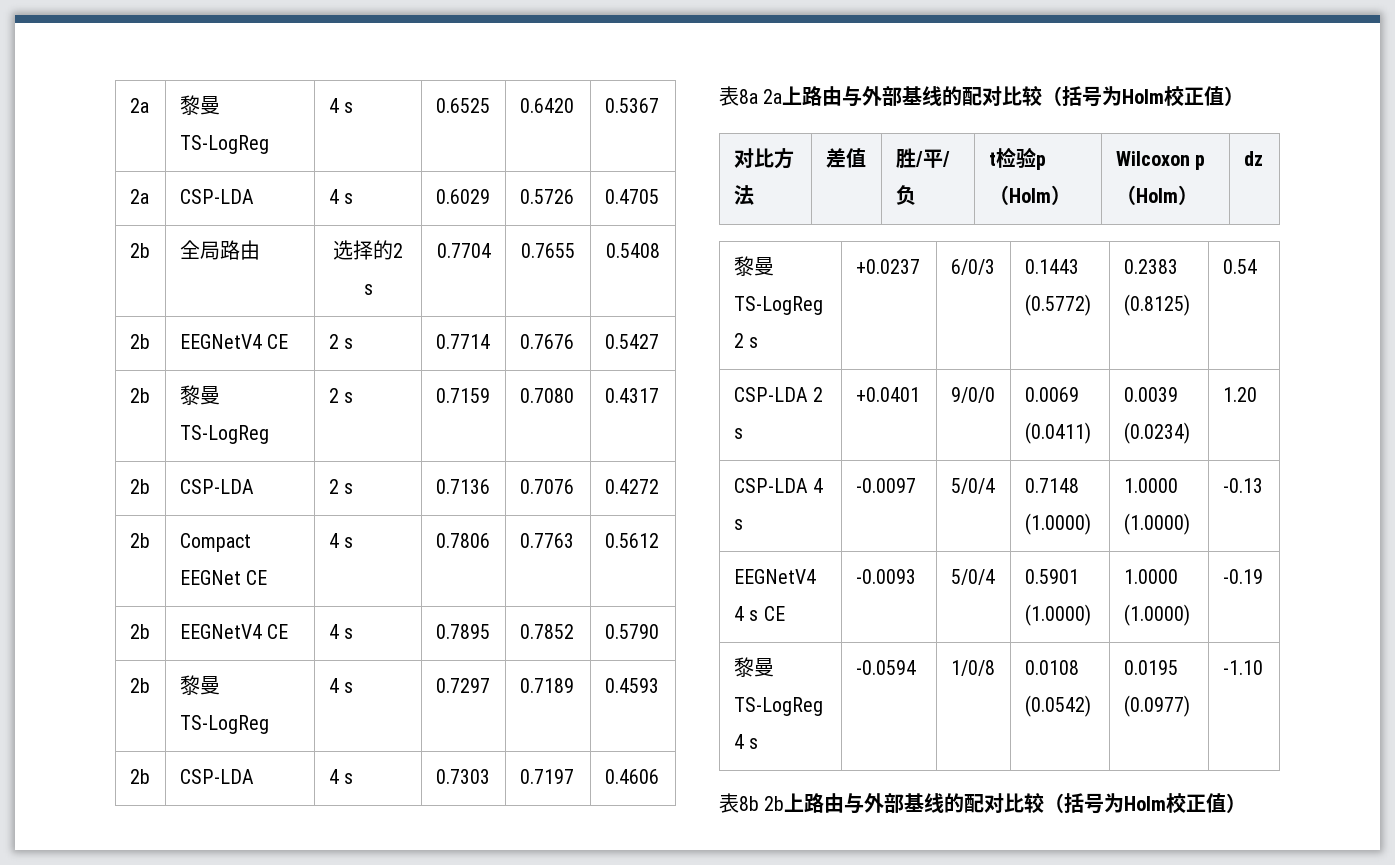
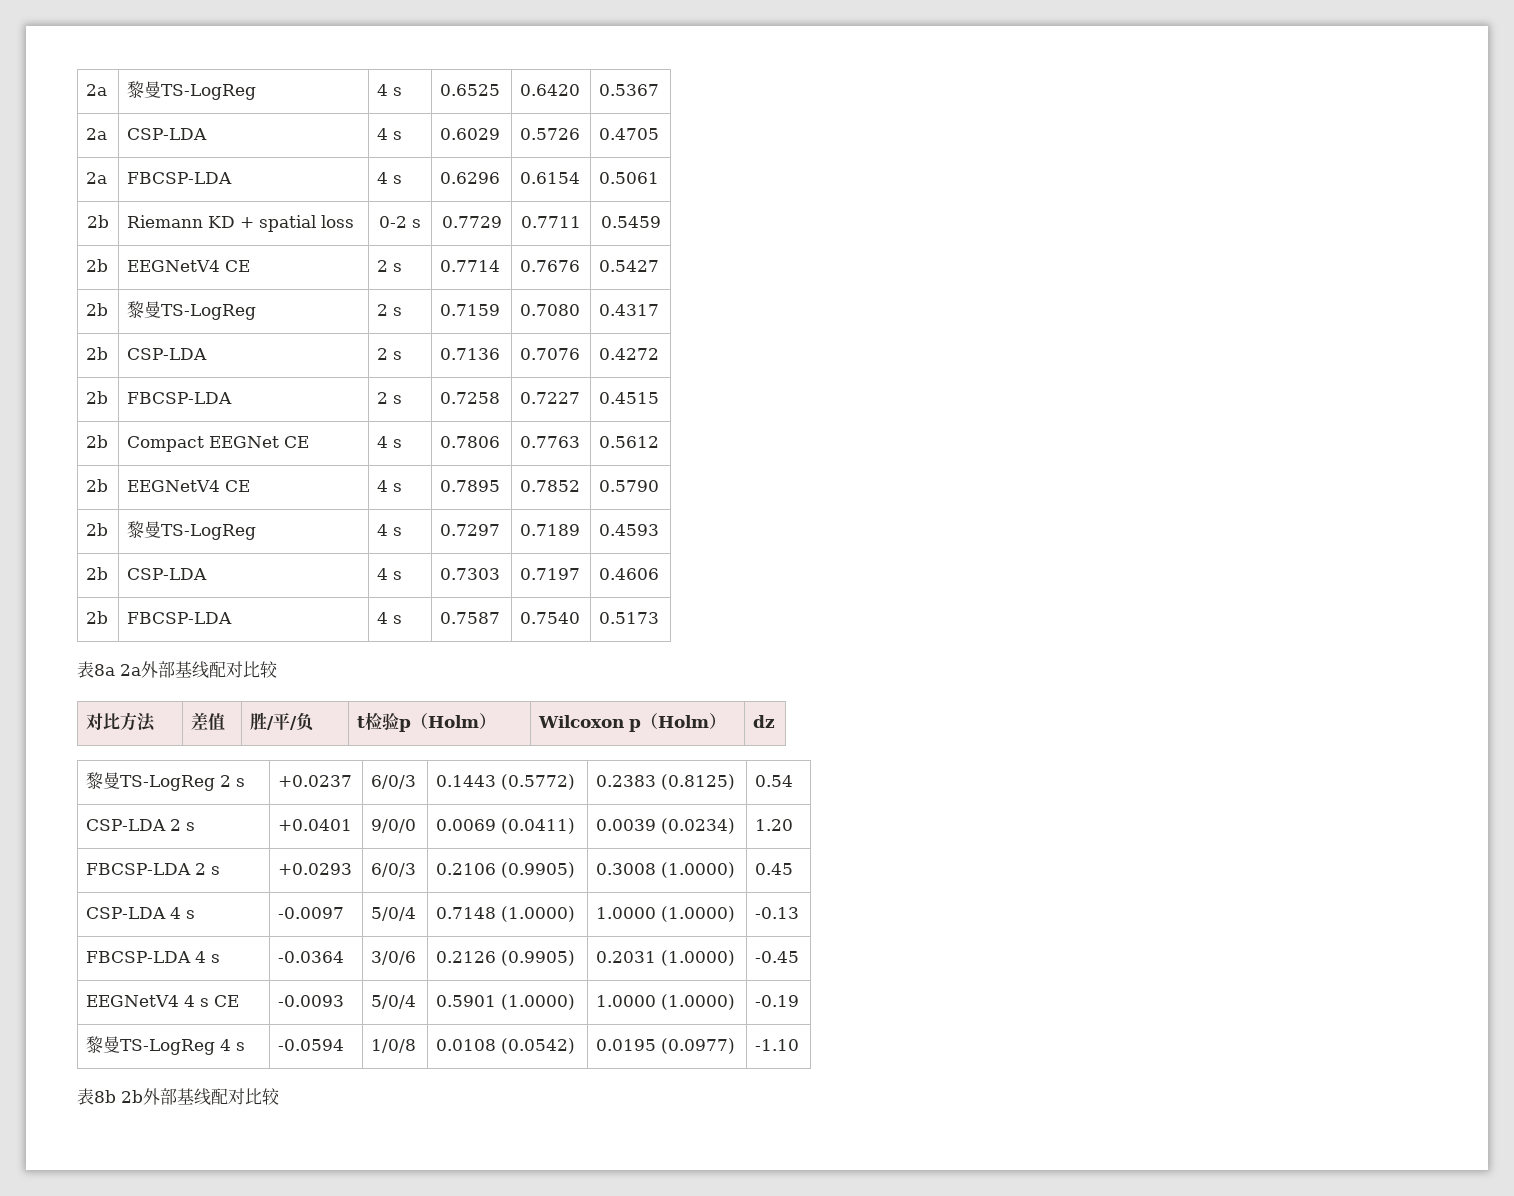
- 2b | 全局路由 | 选择的2 s | 0.7704 | 0.7655 | 0.5408
+ 2a | FBCSP-LDA | 4 s | 0.6296 | 0.6154 | 0.5061
+ 2b | Riemann KD + spatial loss | 0-2 s | 0.7729 | 0.7711 | 0.5459
+ 2b | FBCSP-LDA | 2 s | 0.7258 | 0.7227 | 0.4515
+ 2b | FBCSP-LDA | 4 s | 0.7587 | 0.7540 | 0.5173
- 表8a 2a上路由与外部基线的配对比较（括号为Holm校正值）
+ 表8a 2a外部基线配对比较
+ FBCSP-LDA 2 s | +0.0293 | 6/0/3 | 0.2106 (0.9905) | 0.3008 (1.0000) | 0.45
+ FBCSP-LDA 4 s | -0.0364 | 3/0/6 | 0.2126 (0.9905) | 0.2031 (1.0000) | -0.45
- 表8b 2b上路由与外部基线的配对比较（括号为Holm校正值）
+ 表8b 2b外部基线配对比较

